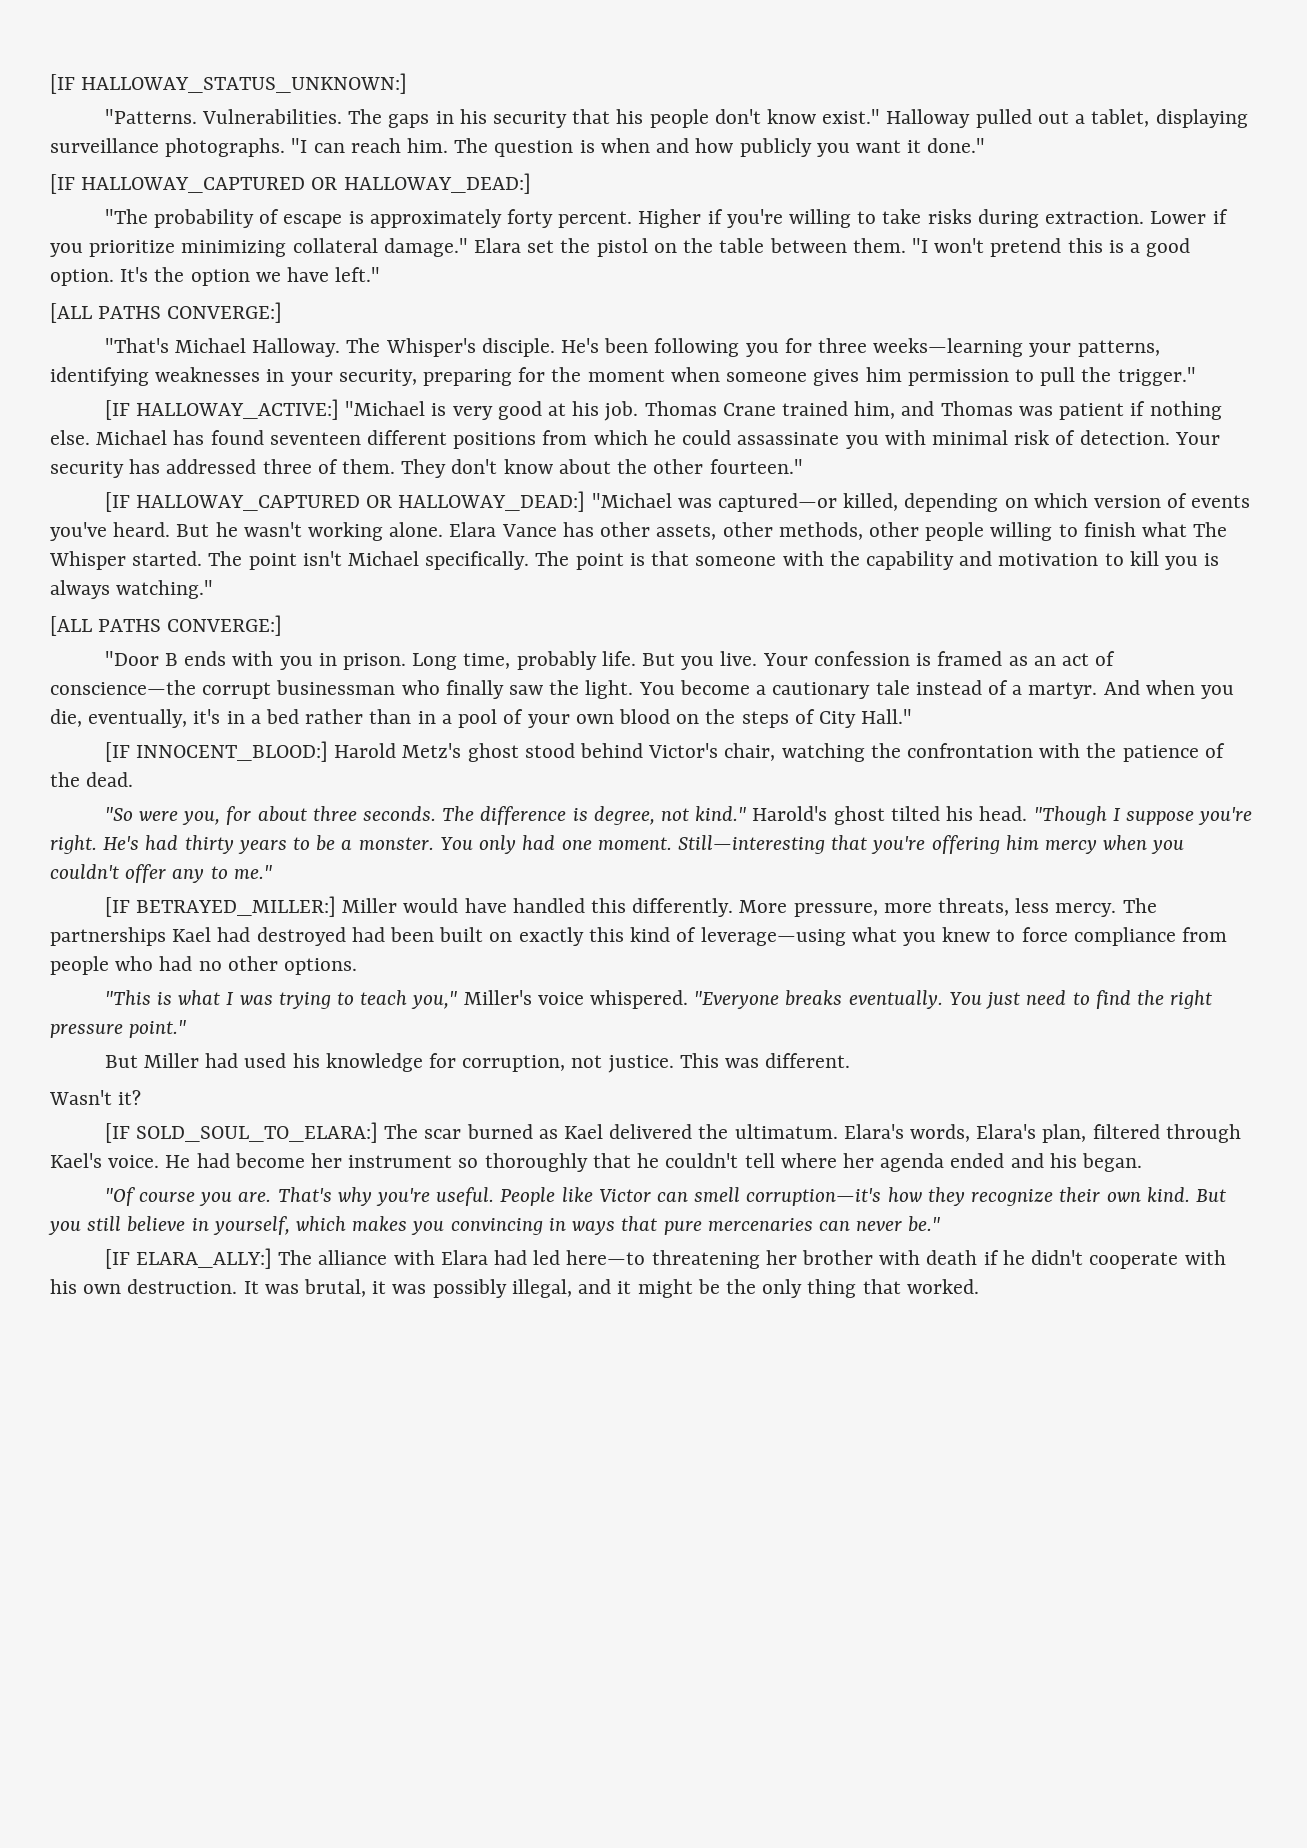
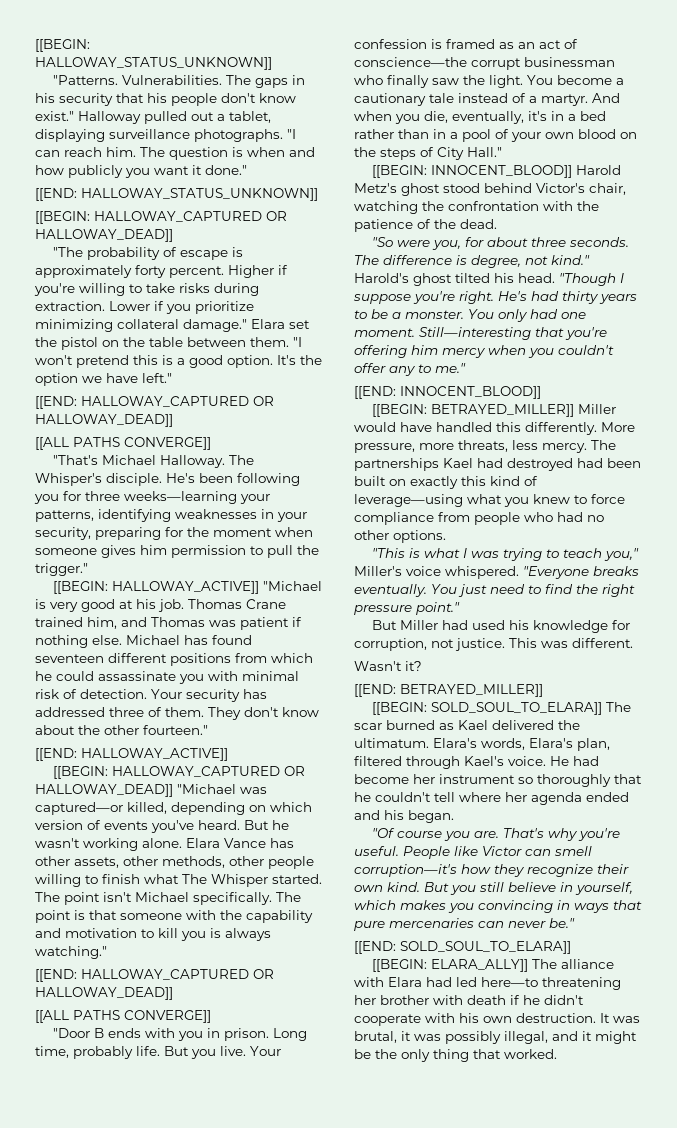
- [IF HALLOWAY_STATUS_UNKNOWN:]
+ [[BEGIN: HALLOWAY_STATUS_UNKNOWN]]
  The question is when and how publicly you want it done."
- [IF HALLOWAY_CAPTURED OR HALLOWAY_DEAD:]
+ [[END: HALLOWAY_STATUS_UNKNOWN]]
+ [[BEGIN: HALLOWAY_CAPTURED OR HALLOWAY_DEAD]]
  It's the option we have left."
- [ALL PATHS CONVERGE:]
+ [[END: HALLOWAY_CAPTURED OR HALLOWAY_DEAD]]
+ [[ALL PATHS CONVERGE]]
- [IF HALLOWAY_ACTIVE:] "Michael is very good at his job.
+ [[BEGIN: HALLOWAY_ACTIVE]] "Michael is very good at his job.
- [IF HALLOWAY_CAPTURED OR HALLOWAY_DEAD:] "Michael was captured—or killed, depending on which version of events you've heard.
+ [[END: HALLOWAY_ACTIVE]]
+ [[BEGIN: HALLOWAY_CAPTURED OR HALLOWAY_DEAD]] "Michael was captured—or killed, depending on which version of events you've heard.
  The point is that someone with the capability and motivation to kill you is always watching."
- [ALL PATHS CONVERGE:]
+ [[END: HALLOWAY_CAPTURED OR HALLOWAY_DEAD]]
+ [[ALL PATHS CONVERGE]]
- [IF INNOCENT_BLOOD:] Harold Metz's ghost stood behind Victor's chair, watching the confrontation with the patience of the dead.
+ [[BEGIN: INNOCENT_BLOOD]] Harold Metz's ghost stood behind Victor's chair, watching the confrontation with the patience of the dead.
- [IF BETRAYED_MILLER:] Miller would have handled this differently.
+ [[END: INNOCENT_BLOOD]]
+ [[BEGIN: BETRAYED_MILLER]] Miller would have handled this differently.
- [IF SOLD_SOUL_TO_ELARA:] The scar burned as Kael delivered the ultimatum.
+ [[END: BETRAYED_MILLER]]
+ [[BEGIN: SOLD_SOUL_TO_ELARA]] The scar burned as Kael delivered the ultimatum.
- [IF ELARA_ALLY:] The alliance with Elara had led here—to threatening her brother with death if he didn't cooperate with his own destruction.
+ [[END: SOLD_SOUL_TO_ELARA]]
+ [[BEGIN: ELARA_ALLY]] The alliance with Elara had led here—to threatening her brother with death if he didn't cooperate with his own destruction.

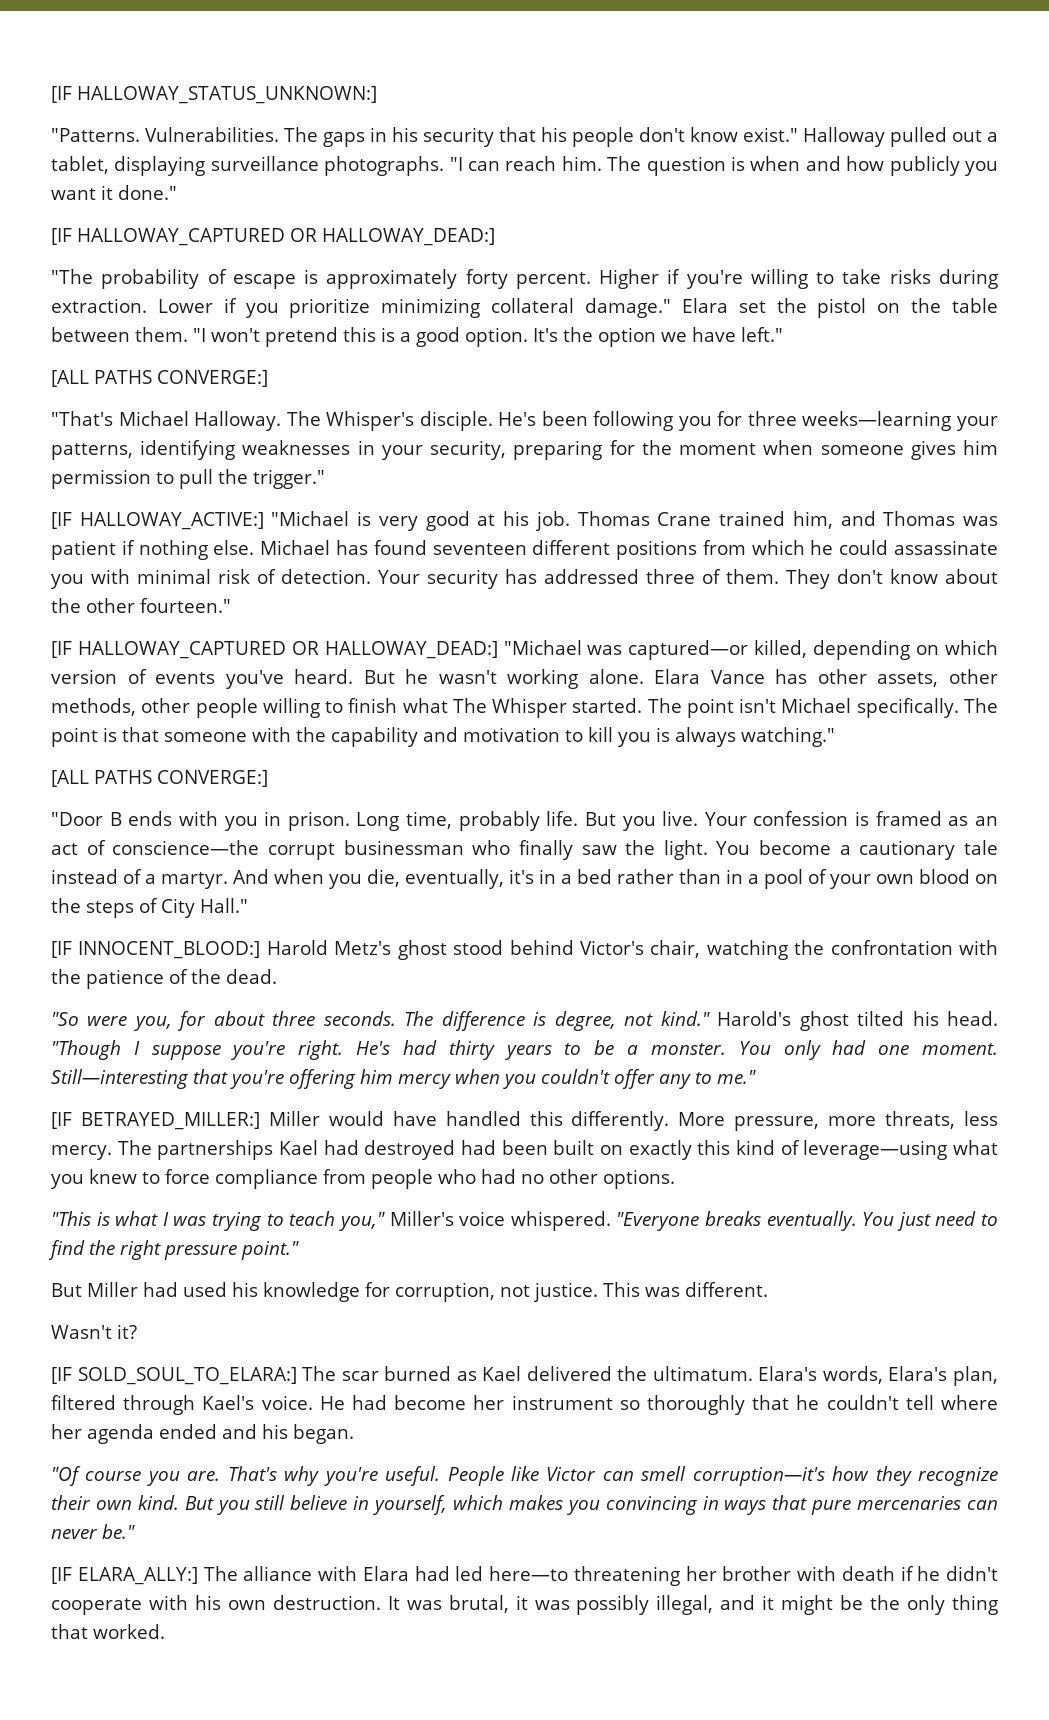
- [[BEGIN: HALLOWAY_STATUS_UNKNOWN]]
+ [IF HALLOWAY_STATUS_UNKNOWN:]
  The question is when and how publicly you want it done."
- [[END: HALLOWAY_STATUS_UNKNOWN]]
- [[BEGIN: HALLOWAY_CAPTURED OR HALLOWAY_DEAD]]
+ [IF HALLOWAY_CAPTURED OR HALLOWAY_DEAD:]
  It's the option we have left."
- [[END: HALLOWAY_CAPTURED OR HALLOWAY_DEAD]]
- [[ALL PATHS CONVERGE]]
+ [ALL PATHS CONVERGE:]
- [[BEGIN: HALLOWAY_ACTIVE]] "Michael is very good at his job.
+ [IF HALLOWAY_ACTIVE:] "Michael is very good at his job.
- [[END: HALLOWAY_ACTIVE]]
- [[BEGIN: HALLOWAY_CAPTURED OR HALLOWAY_DEAD]] "Michael was captured—or killed, depending on which version of events you've heard.
+ [IF HALLOWAY_CAPTURED OR HALLOWAY_DEAD:] "Michael was captured—or killed, depending on which version of events you've heard.
  The point is that someone with the capability and motivation to kill you is always watching."
- [[END: HALLOWAY_CAPTURED OR HALLOWAY_DEAD]]
- [[ALL PATHS CONVERGE]]
+ [ALL PATHS CONVERGE:]
- [[BEGIN: INNOCENT_BLOOD]] Harold Metz's ghost stood behind Victor's chair, watching the confrontation with the patience of the dead.
+ [IF INNOCENT_BLOOD:] Harold Metz's ghost stood behind Victor's chair, watching the confrontation with the patience of the dead.
- [[END: INNOCENT_BLOOD]]
- [[BEGIN: BETRAYED_MILLER]] Miller would have handled this differently.
+ [IF BETRAYED_MILLER:] Miller would have handled this differently.
- [[END: BETRAYED_MILLER]]
- [[BEGIN: SOLD_SOUL_TO_ELARA]] The scar burned as Kael delivered the ultimatum.
+ [IF SOLD_SOUL_TO_ELARA:] The scar burned as Kael delivered the ultimatum.
- [[END: SOLD_SOUL_TO_ELARA]]
- [[BEGIN: ELARA_ALLY]] The alliance with Elara had led here—to threatening her brother with death if he didn't cooperate with his own destruction.
+ [IF ELARA_ALLY:] The alliance with Elara had led here—to threatening her brother with death if he didn't cooperate with his own destruction.

